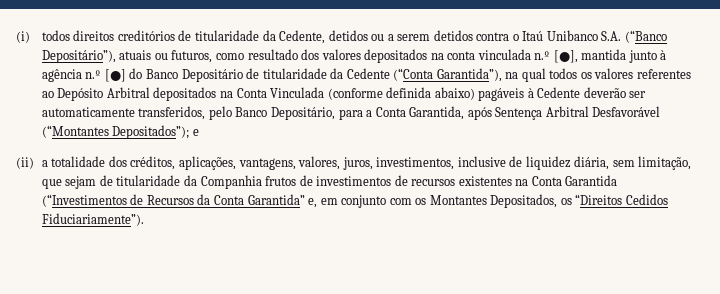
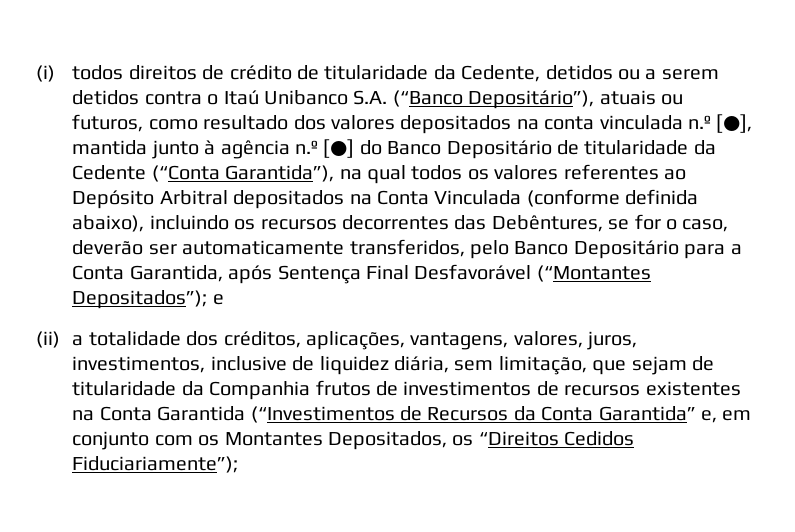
- (i) todos direitos creditórios de titularidade da Cedente, detidos ou a serem detidos contra o Itaú Unibanco S.A. (“Banco Depositário”), atuais ou futuros, como resultado dos valores depositados na conta vinculada n.º [●], mantida junto à agência n.º [●] do Banco Depositário de titularidade da Cedente (“Conta Garantida”), na qual todos os valores referentes ao Depósito Arbitral depositados na Conta Vinculada (conforme definida abaixo) pagáveis à Cedente deverão ser automaticamente transferidos, pelo Banco Depositário, para a Conta Garantida, após Sentença Arbitral Desfavorável (“Montantes Depositados”);
+ (i) todos direitos de crédito de titularidade da Cedente, detidos ou a serem detidos contra o Itaú Unibanco S.A. (“Banco Depositário”), atuais ou futuros, como resultado dos valores depositados na conta vinculada n.º [●], mantida junto à agência n.º [●] do Banco Depositário de titularidade da Cedente (“Conta Garantida”), na qual todos os valores referentes ao Depósito Arbitral depositados na Conta Vinculada (conforme definida abaixo), incluindo os recursos decorrentes das Debêntures, se for o caso, deverão ser automaticamente transferidos, pelo Banco Depositário para a Conta Garantida, após Sentença Final Desfavorável (“Montantes Depositados”);
- (ii) a totalidade dos créditos, aplicações, vantagens, valores, juros, investimentos, inclusive de liquidez diária, sem limitação, que sejam de titularidade da Companhia frutos de investimentos de recursos existentes na Conta Garantida (“Investimentos de Recursos da Conta Garantida” e, em conjunto com os Montantes Depositados, os “Direitos Cedidos Fiduciariamente”).
+ (ii) a totalidade dos créditos, aplicações, vantagens, valores, juros, investimentos, inclusive de liquidez diária, sem limitação, que sejam de titularidade da Companhia frutos de investimentos de recursos existentes na Conta Garantida (“Investimentos de Recursos da Conta Garantida” e, em conjunto com os Montantes Depositados, os “Direitos Cedidos Fiduciariamente”);

